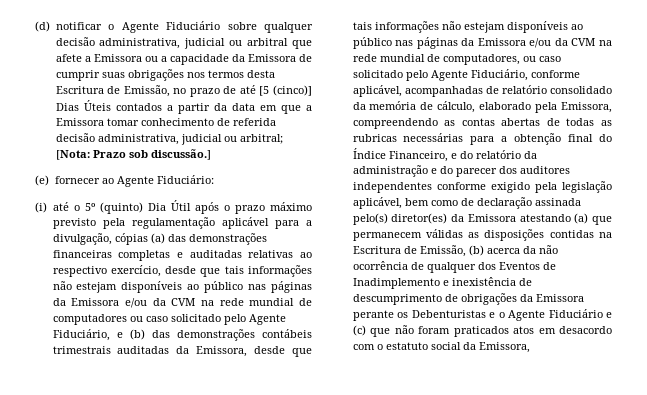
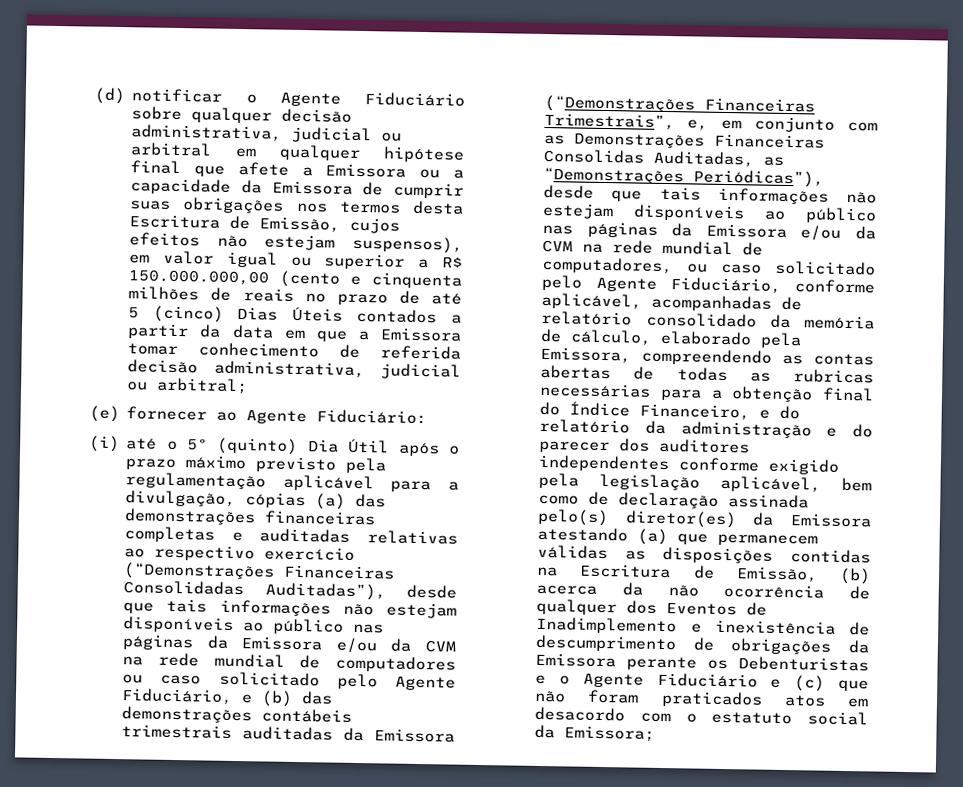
- (d) notificar o Agente Fiduciário sobre qualquer decisão administrativa, judicial ou arbitral que afete a Emissora ou a capacidade da Emissora de cumprir suas obrigações nos termos desta Escritura de Emissão, no prazo de até [5 (cinco)] Dias Úteis contados a partir da data em que a Emissora tomar conhecimento de referida decisão administrativa, judicial ou arbitral; [Nota: Prazo sob discussão.]
+ (d) notificar o Agente Fiduciário sobre qualquer decisão administrativa, judicial ou arbitral em qualquer hipótese final que afete a Emissora ou a capacidade da Emissora de cumprir suas obrigações nos termos desta Escritura de Emissão, cujos efeitos não estejam suspensos), em valor igual ou superior a R$ 150.000.000,00 (cento e cinquenta milhões de reais no prazo de até 5 (cinco) Dias Úteis contados a partir da data em que a Emissora tomar conhecimento de referida decisão administrativa, judicial ou arbitral;
- (i) até o 5º (quinto) Dia Útil após o prazo máximo previsto pela regulamentação aplicável para a divulgação, cópias (a) das demonstrações financeiras completas e auditadas relativas ao respectivo exercício, desde que tais informações não estejam disponíveis ao público nas páginas da Emissora e/ou da CVM na rede mundial de computadores ou caso solicitado pelo Agente Fiduciário, e (b) das demonstrações contábeis trimestrais auditadas da Emissora, desde que tais informações não estejam disponíveis ao público nas páginas da Emissora e/ou da CVM na rede mundial de computadores, ou caso solicitado pelo Agente Fiduciário, conforme aplicável, acompanhadas de relatório consolidado da memória de cálculo, elaborado pela Emissora, compreendendo as contas abertas de todas as rubricas necessárias para a obtenção final do Índice Financeiro, e do relatório da administração e do parecer dos auditores independentes conforme exigido pela legislação aplicável, bem como de declaração assinada pelo(s) diretor(es) da Emissora atestando (a) que permanecem válidas as disposições contidas na Escritura de Emissão, (b) acerca da não ocorrência de qualquer dos Eventos de Inadimplemento e inexistência de descumprimento de obrigações da Emissora perante os Debenturistas e o Agente Fiduciário e (c) que não foram praticados atos em desacordo com o estatuto social da Emissora,
+ (i) até o 5º (quinto) Dia Útil após o prazo máximo previsto pela regulamentação aplicável para a divulgação, cópias (a) das demonstrações financeiras completas e auditadas relativas ao respectivo exercício (“Demonstrações Financeiras Consolidadas Auditadas”), desde que tais informações não estejam disponíveis ao público nas páginas da Emissora e/ou da CVM na rede mundial de computadores ou caso solicitado pelo Agente Fiduciário, e (b) das demonstrações contábeis trimestrais auditadas da Emissora (“Demonstrações Financeiras Trimestrais”, e, em conjunto com as Demonstrações Financeiras Consolidas Auditadas, as “Demonstrações Periódicas”), desde que tais informações não estejam disponíveis ao público nas páginas da Emissora e/ou da CVM na rede mundial de computadores, ou caso solicitado pelo Agente Fiduciário, conforme aplicável, acompanhadas de relatório consolidado da memória de cálculo, elaborado pela Emissora, compreendendo as contas abertas de todas as rubricas necessárias para a obtenção final do Índice Financeiro, e do relatório da administração e do parecer dos auditores independentes conforme exigido pela legislação aplicável, bem como de declaração assinada pelo(s) diretor(es) da Emissora atestando (a) que permanecem válidas as disposições contidas na Escritura de Emissão, (b) acerca da não ocorrência de qualquer dos Eventos de Inadimplemento e inexistência de descumprimento de obrigações da Emissora perante os Debenturistas e o Agente Fiduciário e (c) que não foram praticados atos em desacordo com o estatuto social da Emissora;

